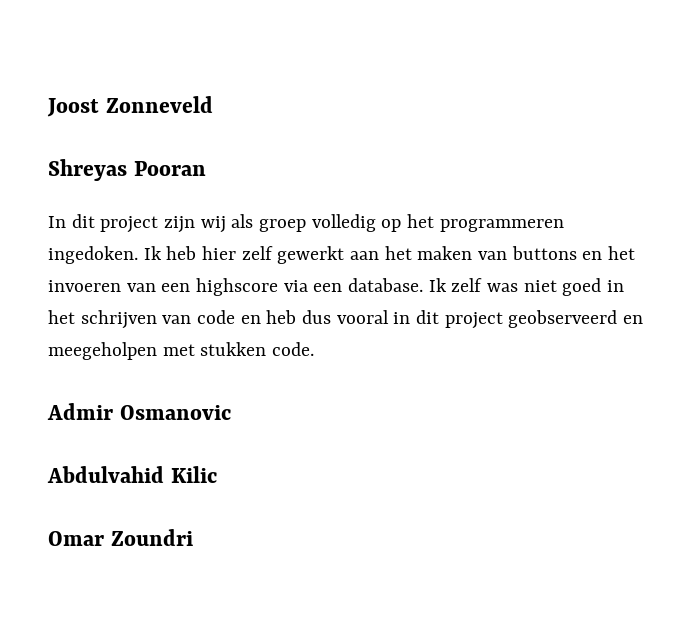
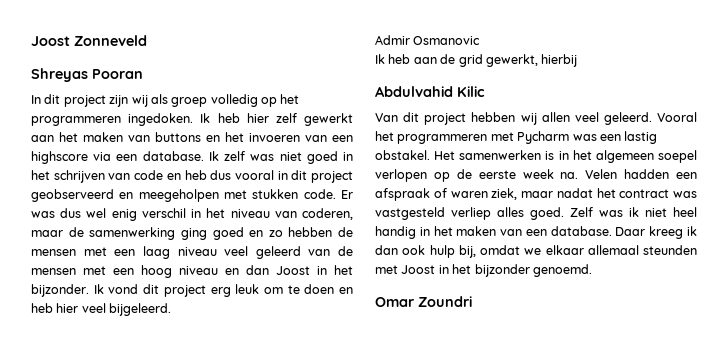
- Ik zelf was niet goed in het schrijven van code en heb dus vooral in dit project geobserveerd en meegeholpen met stukken code.
+ Ik zelf was niet goed in het schrijven van code en heb dus vooral in dit project geobserveerd en meegeholpen met stukken code. Er was dus wel enig verschil in het niveau van coderen, maar de samenwerking ging goed en zo hebben de mensen met een laag niveau veel geleerd van de mensen met een hoog niveau en dan Joost in het bijzonder. Ik vond dit project erg leuk om te doen en heb hier veel bijgeleerd.
  Admir Osmanovic
+ Ik heb aan de grid gewerkt, hierbij
  Abdulvahid Kilic
+ Van dit project hebben wij allen veel geleerd. Vooral het programmeren met Pycharm was een lastig obstakel. Het samenwerken is in het algemeen soepel verlopen op de eerste week na. Velen hadden een afspraak of waren ziek, maar nadat het contract was vastgesteld verliep alles goed. Zelf was ik niet heel handig in het maken van een database. Daar kreeg ik dan ook hulp bij, omdat we elkaar allemaal steunden met Joost in het bijzonder genoemd.

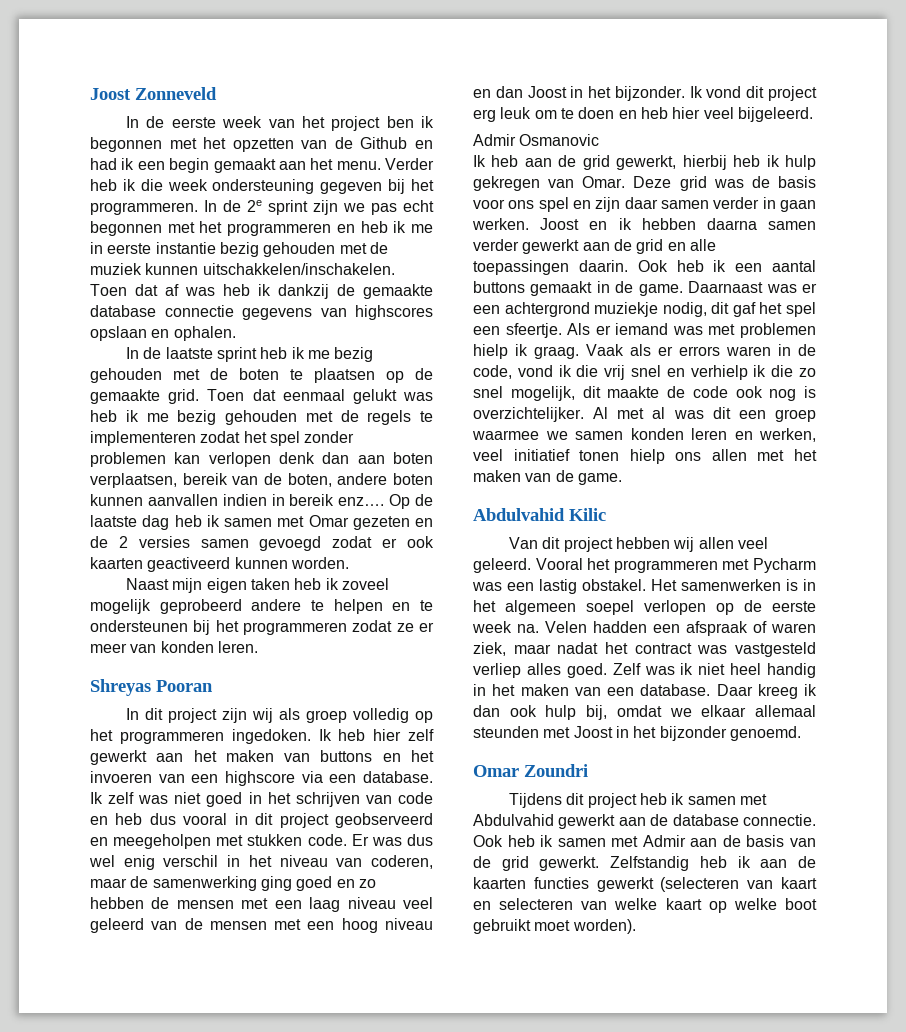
+ In de eerste week van het project ben ik begonnen met het opzetten van de Github en had ik een begin gemaakt aan het menu. Verder heb ik die week ondersteuning gegeven bij het programmeren. In de 2e sprint zijn we pas echt begonnen met het programmeren en heb ik me in eerste instantie bezig gehouden met de muziek kunnen uitschakkelen/inschakelen. Toen dat af was heb ik dankzij de gemaakte database connectie gegevens van highscores opslaan en ophalen.
+ In de laatste sprint heb ik me bezig gehouden met de boten te plaatsen op de gemaakte grid. Toen dat eenmaal gelukt was heb ik me bezig gehouden met de regels te implementeren zodat het spel zonder problemen kan verlopen denk dan aan boten verplaatsen, bereik van de boten, andere boten kunnen aanvallen indien in bereik enz…. Op de laatste dag heb ik samen met Omar gezeten en de 2 versies samen gevoegd zodat er ook kaarten geactiveerd kunnen worden.
+ Naast mijn eigen taken heb ik zoveel mogelijk geprobeerd andere te helpen en te ondersteunen bij het programmeren zodat ze er meer van konden leren.
- Ik heb aan de grid gewerkt, hierbij
+ Ik heb aan de grid gewerkt, hierbij heb ik hulp gekregen van Omar. Deze grid was de basis voor ons spel en zijn daar samen verder in gaan werken. Joost en ik hebben daarna samen verder gewerkt aan de grid en alle toepassingen daarin. Ook heb ik een aantal buttons gemaakt in de game. Daarnaast was er een achtergrond muziekje nodig, dit gaf het spel een sfeertje. Als er iemand was met problemen hielp ik graag. Vaak als er errors waren in de code, vond ik die vrij snel en verhielp ik die zo snel mogelijk, dit maakte de code ook nog is overzichtelijker. Al met al was dit een groep waarmee we samen konden leren en werken, veel initiatief tonen hielp ons allen met het maken van de game.
+ Tijdens dit project heb ik samen met Abdulvahid gewerkt aan de database connectie. Ook heb ik samen met Admir aan de basis van de grid gewerkt. Zelfstandig heb ik aan de kaarten functies gewerkt (selecteren van kaart en selecteren van welke kaart op welke boot gebruikt moet worden).

